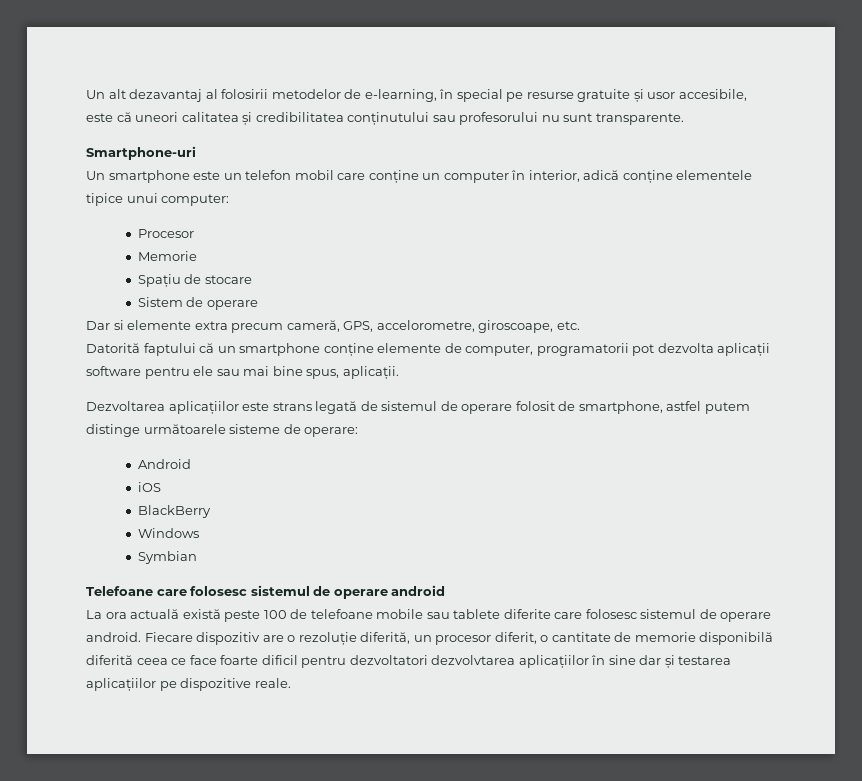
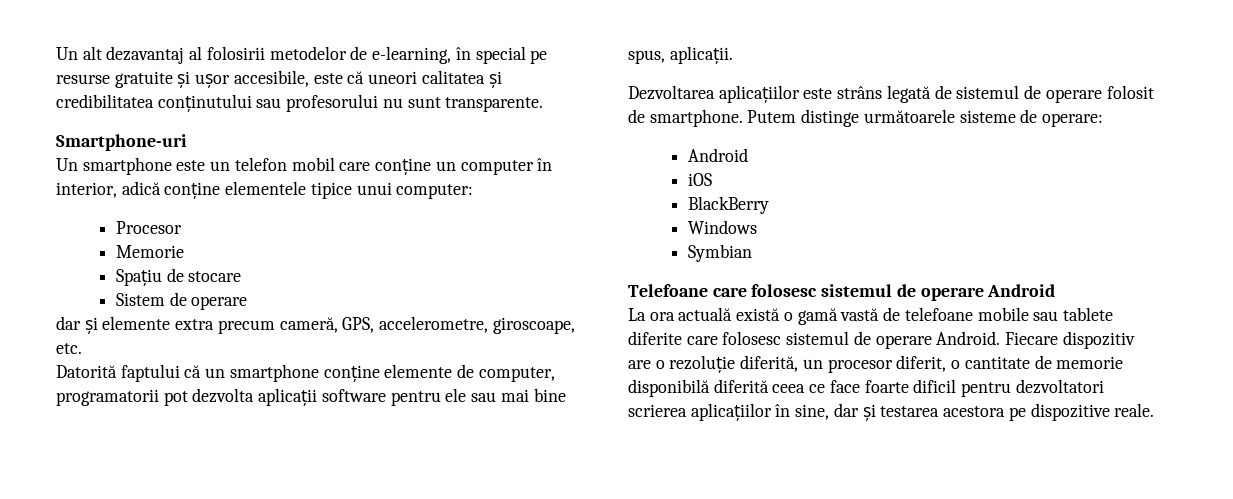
- Un alt dezavantaj al folosirii metodelor de e-learning, în special pe resurse gratuite și usor accesibile, este că uneori calitatea și credibilitatea conținutului sau profesorului nu sunt transparente.
+ Un alt dezavantaj al folosirii metodelor de e-learning, în special pe resurse gratuite și ușor accesibile, este că uneori calitatea și credibilitatea conținutului sau profesorului nu sunt transparente.
- Dar si elemente extra precum cameră, GPS, accelorometre, giroscoape, etc.
+ dar și elemente extra precum cameră, GPS, accelerometre, giroscoape, etc.
- Dezvoltarea aplicațiilor este strans legată de sistemul de operare folosit de smartphone, astfel putem distinge următoarele sisteme de operare:
+ Dezvoltarea aplicațiilor este strâns legată de sistemul de operare folosit de smartphone. Putem distinge următoarele sisteme de operare:
- Telefoane care folosesc sistemul de operare android
+ Telefoane care folosesc sistemul de operare Android
- La ora actuală există peste 100 de telefoane mobile sau tablete diferite care folosesc sistemul de operare android.
+ La ora actuală există o gamă vastă de telefoane mobile sau tablete diferite care folosesc sistemul de operare Android.
- Fiecare dispozitiv are o rezoluție diferită, un procesor diferit, o cantitate de memorie disponibilă diferită ceea ce face foarte dificil pentru dezvoltatori dezvolvtarea aplicațiilor în sine dar și testarea aplicațiilor pe dispozitive reale.
+ Fiecare dispozitiv are o rezoluție diferită, un procesor diferit, o cantitate de memorie disponibilă diferită ceea ce face foarte dificil pentru dezvoltatori scrierea aplicațiilor în sine, dar și testarea acestora pe dispozitive reale.

